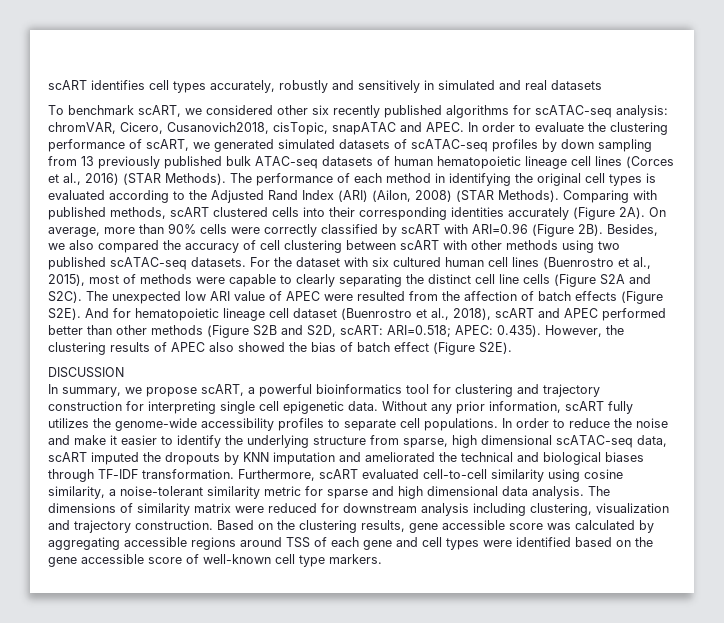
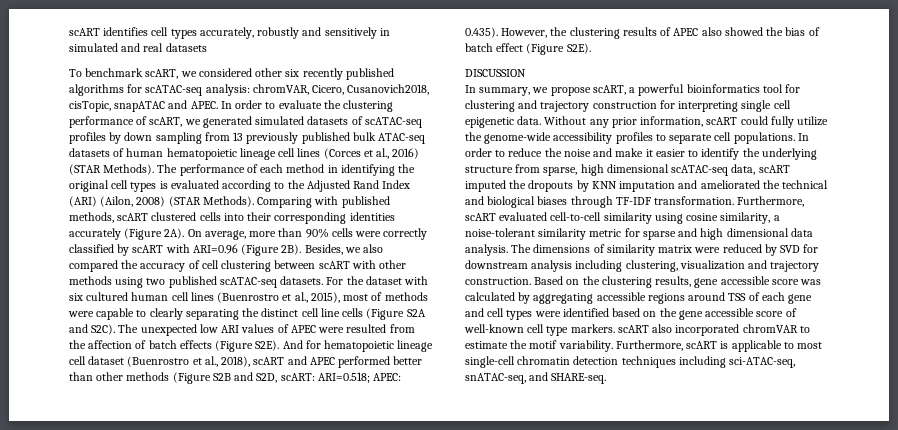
- The unexpected low ARI value of APEC were resulted from the affection of batch effects (Figure S2E).
+ The unexpected low ARI values of APEC were resulted from the affection of batch effects (Figure S2E).
- Without any prior information, scART fully utilizes the genome-wide accessibility profiles to separate cell populations.
+ Without any prior information, scART could fully utilize the genome-wide accessibility profiles to separate cell populations.
- The dimensions of similarity matrix were reduced for downstream analysis including clustering, visualization and trajectory construction.
+ The dimensions of similarity matrix were reduced by SVD for downstream analysis including clustering, visualization and trajectory construction.
- Based on the clustering results, gene accessible score was calculated by aggregating accessible regions around TSS of each gene and cell types were identified based on the gene accessible score of well-known cell type markers.
+ Based on the clustering results, gene accessible score was calculated by aggregating accessible regions around TSS of each gene and cell types were identified based on the gene accessible score of well-known cell type markers. scART also incorporated chromVAR to estimate the motif variability. Furthermore, scART is applicable to most single-cell chromatin detection techniques including sci-ATAC-seq, snATAC-seq, and SHARE-seq.

